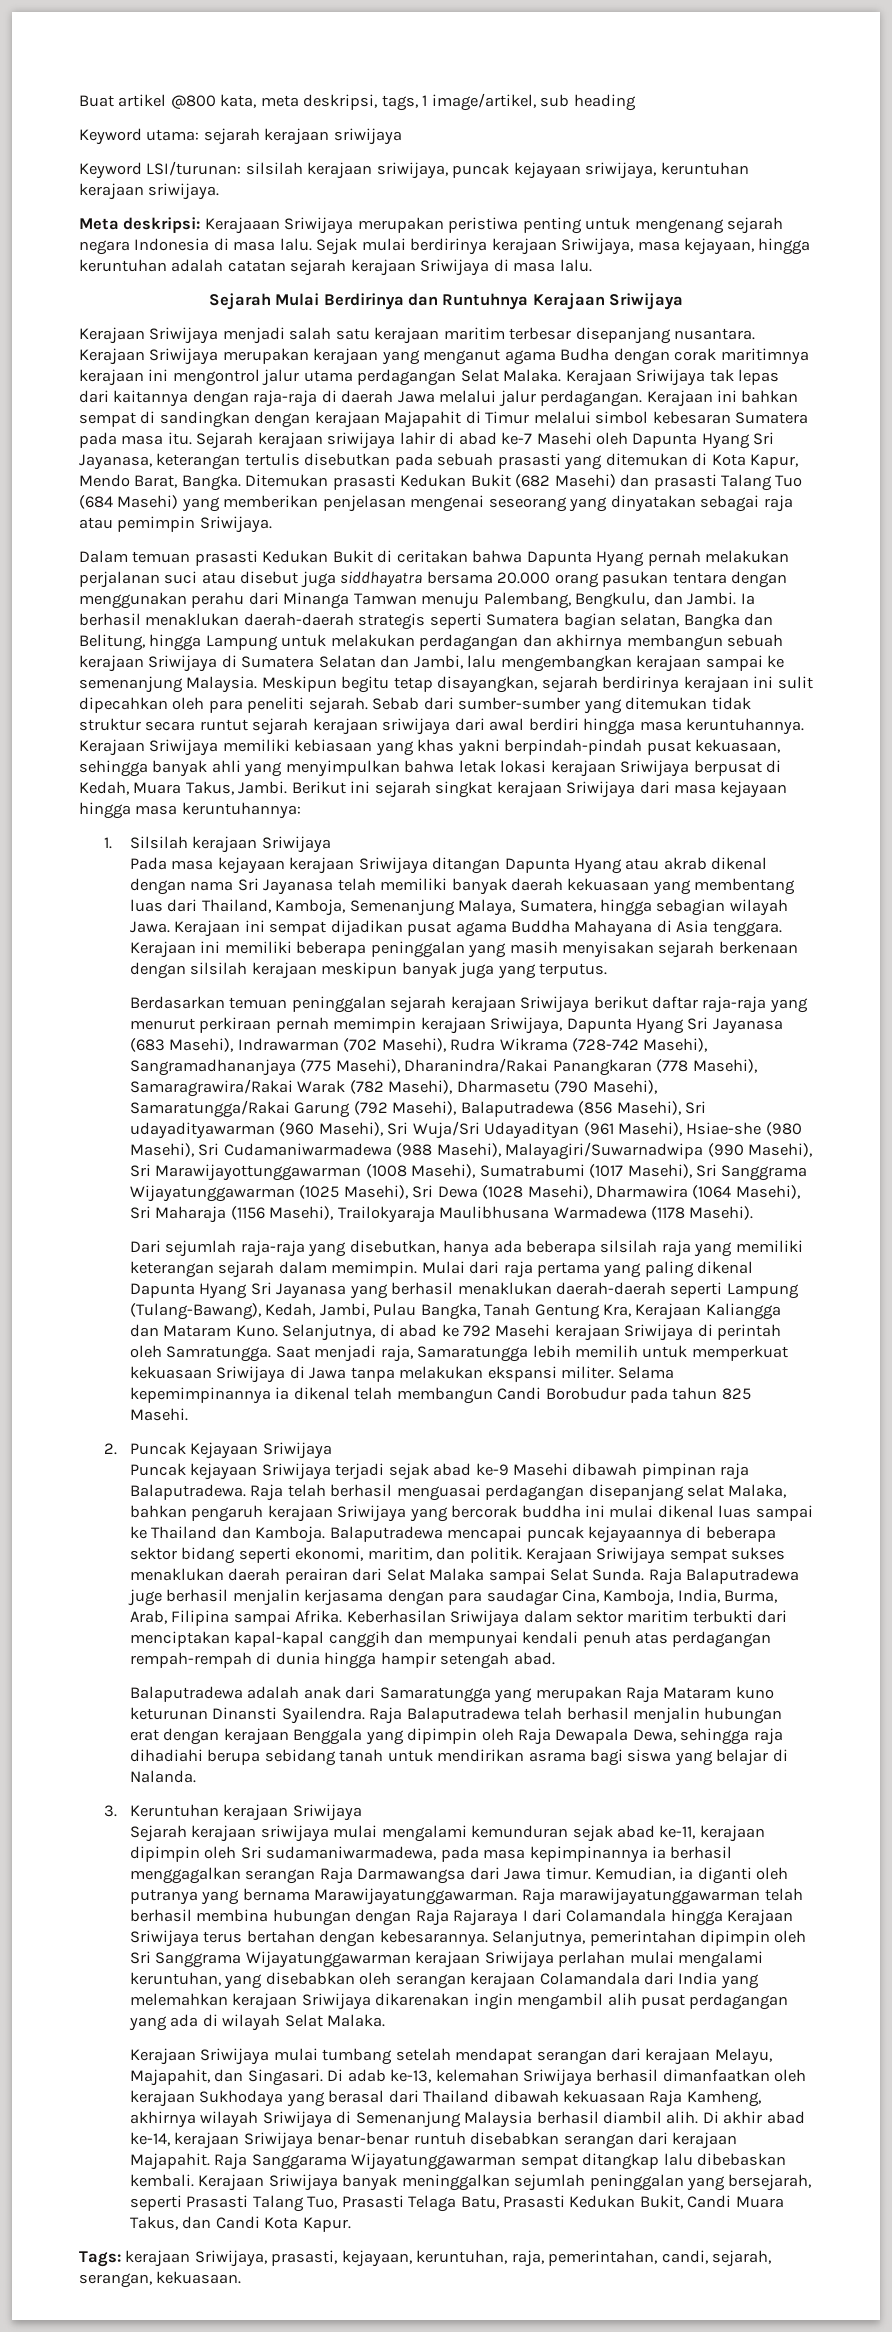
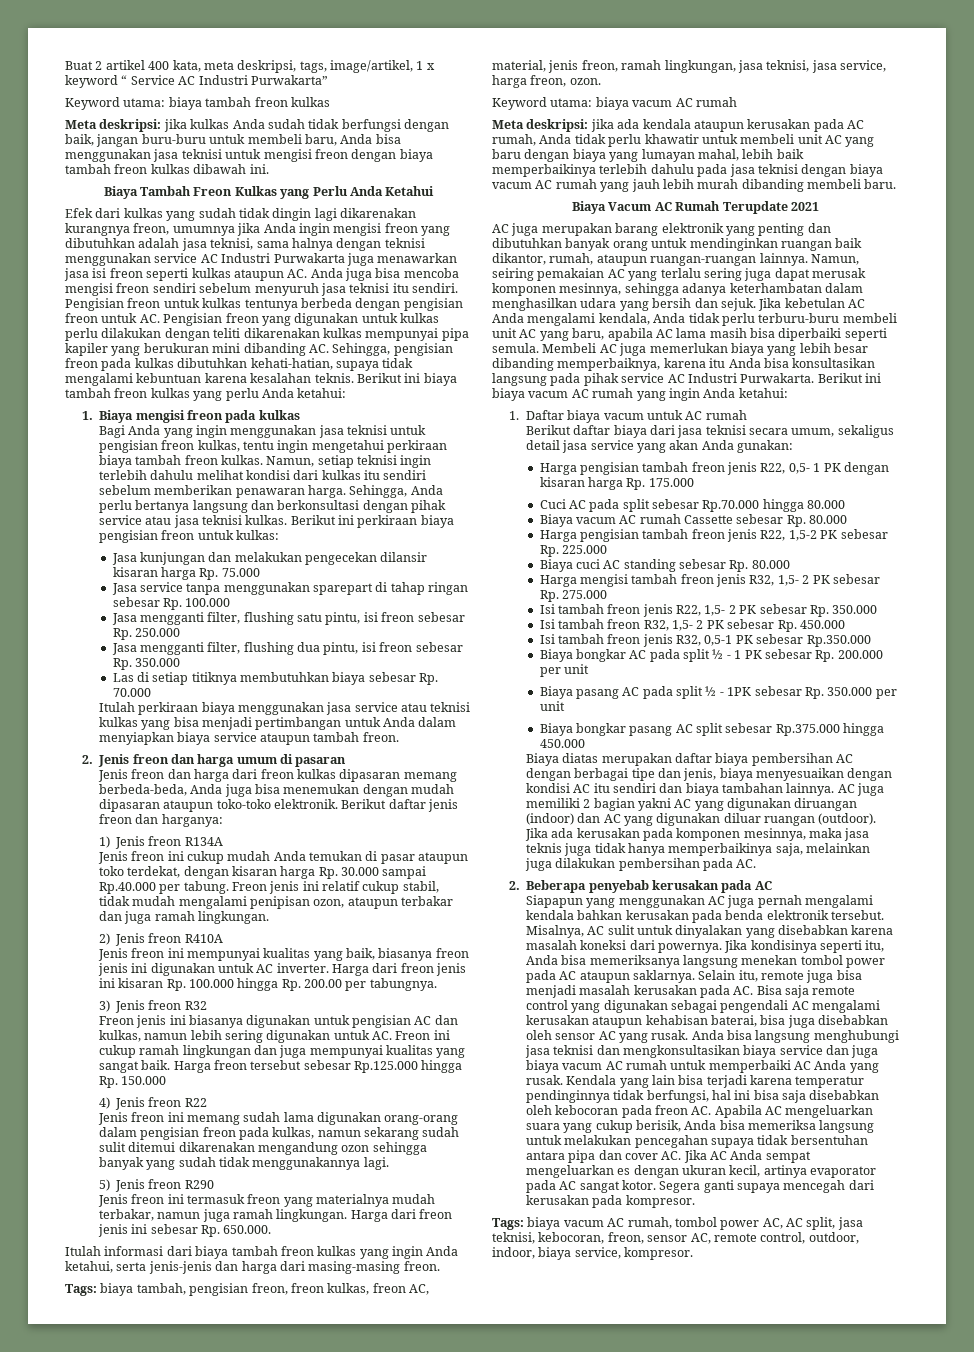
- Buat artikel @800 kata, meta deskripsi, tags, 1 image/artikel, sub heading
- Keyword utama: sejarah kerajaan sriwijaya
- Keyword LSI/turunan: silsilah kerajaan sriwijaya, puncak kejayaan sriwijaya, keruntuhan kerajaan sriwijaya.
- Meta deskripsi: Kerajaaan Sriwijaya merupakan peristiwa penting untuk mengenang sejarah negara Indonesia di masa lalu. Sejak mulai berdirinya kerajaan Sriwijaya, masa kejayaan, hingga keruntuhan adalah catatan sejarah kerajaan Sriwijaya di masa lalu.
- Sejarah Mulai Berdirinya dan Runtuhnya Kerajaan Sriwijaya
- Kerajaan Sriwijaya menjadi salah satu kerajaan maritim terbesar disepanjang nusantara. Kerajaan Sriwijaya merupakan kerajaan yang menganut agama Budha dengan corak maritimnya kerajaan ini mengontrol jalur utama perdagangan Selat Malaka. Kerajaan Sriwijaya tak lepas dari kaitannya dengan raja-raja di daerah Jawa melalui jalur perdagangan. Kerajaan ini bahkan sempat di sandingkan dengan kerajaan Majapahit di Timur melalui simbol kebesaran Sumatera pada masa itu. Sejarah kerajaan sriwijaya lahir di abad ke-7 Masehi oleh Dapunta Hyang Sri Jayanasa, keterangan tertulis disebutkan pada sebuah prasasti yang ditemukan di Kota Kapur, Mendo Barat, Bangka. Ditemukan prasasti Kedukan Bukit (682 Masehi) dan prasasti Talang Tuo (684 Masehi) yang memberikan penjelasan mengenai seseorang yang dinyatakan sebagai raja atau pemimpin Sriwijaya.
- Dalam temuan prasasti Kedukan Bukit di ceritakan bahwa Dapunta Hyang pernah melakukan perjalanan suci atau disebut juga siddhayatra bersama 20.000 orang pasukan tentara dengan menggunakan perahu dari Minanga Tamwan menuju Palembang, Bengkulu, dan Jambi. Ia berhasil menaklukan daerah-daerah strategis seperti Sumatera bagian selatan, Bangka dan Belitung, hingga Lampung untuk melakukan perdagangan dan akhirnya membangun sebuah kerajaan Sriwijaya di Sumatera Selatan dan Jambi, lalu mengembangkan kerajaan sampai ke semenanjung Malaysia. Meskipun begitu tetap disayangkan, sejarah berdirinya kerajaan ini sulit dipecahkan oleh para peneliti sejarah. Sebab dari sumber-sumber yang ditemukan tidak struktur secara runtut sejarah kerajaan sriwijaya dari awal berdiri hingga masa keruntuhannya. Kerajaan Sriwijaya memiliki kebiasaan yang khas yakni berpindah-pindah pusat kekuasaan, sehingga banyak ahli yang menyimpulkan bahwa letak lokasi kerajaan Sriwijaya berpusat di Kedah, Muara Takus, Jambi. Berikut ini sejarah singkat kerajaan Sriwijaya dari masa kejayaan hingga masa keruntuhannya:
- 1. Silsilah kerajaan Sriwijaya
- Pada masa kejayaan kerajaan Sriwijaya ditangan Dapunta Hyang atau akrab dikenal dengan nama Sri Jayanasa telah memiliki banyak daerah kekuasaan yang membentang luas dari Thailand, Kamboja, Semenanjung Malaya, Sumatera, hingga sebagian wilayah Jawa. Kerajaan ini sempat dijadikan pusat agama Buddha Mahayana di Asia tenggara. Kerajaan ini memiliki beberapa peninggalan yang masih menyisakan sejarah berkenaan dengan silsilah kerajaan meskipun banyak juga yang terputus.
- Berdasarkan temuan peninggalan sejarah kerajaan Sriwijaya berikut daftar raja-raja yang menurut perkiraan pernah memimpin kerajaan Sriwijaya, Dapunta Hyang Sri Jayanasa (683 Masehi), Indrawarman (702 Masehi), Rudra Wikrama (728-742 Masehi), Sangramadhananjaya (775 Masehi), Dharanindra/Rakai Panangkaran (778 Masehi), Samaragrawira/Rakai Warak (782 Masehi), Dharmasetu (790 Masehi), Samaratungga/Rakai Garung (792 Masehi), Balaputradewa (856 Masehi), Sri udayadityawarman (960 Masehi), Sri Wuja/Sri Udayadityan (961 Masehi), Hsiae-she (980 Masehi), Sri Cudamaniwarmadewa (988 Masehi), Malayagiri/Suwarnadwipa (990 Masehi), Sri Marawijayottunggawarman (1008 Masehi), Sumatrabumi (1017 Masehi), Sri Sanggrama Wijayatunggawarman (1025 Masehi), Sri Dewa (1028 Masehi), Dharmawira (1064 Masehi), Sri Maharaja (1156 Masehi), Trailokyaraja Maulibhusana Warmadewa (1178 Masehi).
- Dari sejumlah raja-raja yang disebutkan, hanya ada beberapa silsilah raja yang memiliki keterangan sejarah dalam memimpin. Mulai dari raja pertama yang paling dikenal Dapunta Hyang Sri Jayanasa yang berhasil menaklukan daerah-daerah seperti Lampung (Tulang-Bawang), Kedah, Jambi, Pulau Bangka, Tanah Gentung Kra, Kerajaan Kaliangga dan Mataram Kuno. Selanjutnya, di abad ke 792 Masehi kerajaan Sriwijaya di perintah oleh Samratungga. Saat menjadi raja, Samaratungga lebih memilih untuk memperkuat kekuasaan Sriwijaya di Jawa tanpa melakukan ekspansi militer. Selama kepemimpinannya ia dikenal telah membangun Candi Borobudur pada tahun 825 Masehi.
- 2. Puncak Kejayaan Sriwijaya
- Puncak kejayaan Sriwijaya terjadi sejak abad ke-9 Masehi dibawah pimpinan raja Balaputradewa. Raja telah berhasil menguasai perdagangan disepanjang selat Malaka, bahkan pengaruh kerajaan Sriwijaya yang bercorak buddha ini mulai dikenal luas sampai ke Thailand dan Kamboja. Balaputradewa mencapai puncak kejayaannya di beberapa sektor bidang seperti ekonomi, maritim, dan politik. Kerajaan Sriwijaya sempat sukses menaklukan daerah perairan dari Selat Malaka sampai Selat Sunda. Raja Balaputradewa juge berhasil menjalin kerjasama dengan para saudagar Cina, Kamboja, India, Burma, Arab, Filipina sampai Afrika. Keberhasilan Sriwijaya dalam sektor maritim terbukti dari menciptakan kapal-kapal canggih dan mempunyai kendali penuh atas perdagangan rempah-rempah di dunia hingga hampir setengah abad.
- Balaputradewa adalah anak dari Samaratungga yang merupakan Raja Mataram kuno keturunan Dinansti Syailendra. Raja Balaputradewa telah berhasil menjalin hubungan erat dengan kerajaan Benggala yang dipimpin oleh Raja Dewapala Dewa, sehingga raja dihadiahi berupa sebidang tanah untuk mendirikan asrama bagi siswa yang belajar di Nalanda.
- 3. Keruntuhan kerajaan Sriwijaya
- Sejarah kerajaan sriwijaya mulai mengalami kemunduran sejak abad ke-11, kerajaan dipimpin oleh Sri sudamaniwarmadewa, pada masa kepimpinannya ia berhasil menggagalkan serangan Raja Darmawangsa dari Jawa timur. Kemudian, ia diganti oleh putranya yang bernama Marawijayatunggawarman. Raja marawijayatunggawarman telah berhasil membina hubungan dengan Raja Rajaraya I dari Colamandala hingga Kerajaan Sriwijaya terus bertahan dengan kebesarannya. Selanjutnya, pemerintahan dipimpin oleh Sri Sanggrama Wijayatunggawarman kerajaan Sriwijaya perlahan mulai mengalami keruntuhan, yang disebabkan oleh serangan kerajaan Colamandala dari India yang melemahkan kerajaan Sriwijaya dikarenakan ingin mengambil alih pusat perdagangan yang ada di wilayah Selat Malaka.
- Kerajaan Sriwijaya mulai tumbang setelah mendapat serangan dari kerajaan Melayu, Majapahit, dan Singasari. Di adab ke-13, kelemahan Sriwijaya berhasil dimanfaatkan oleh kerajaan Sukhodaya yang berasal dari Thailand dibawah kekuasaan Raja Kamheng, akhirnya wilayah Sriwijaya di Semenanjung Malaysia berhasil diambil alih. Di akhir abad ke-14, kerajaan Sriwijaya benar-benar runtuh disebabkan serangan dari kerajaan Majapahit. Raja Sanggarama Wijayatunggawarman sempat ditangkap lalu dibebaskan kembali. Kerajaan Sriwijaya banyak meninggalkan sejumlah peninggalan yang bersejarah, seperti Prasasti Talang Tuo, Prasasti Telaga Batu, Prasasti Kedukan Bukit, Candi Muara Takus, dan Candi Kota Kapur.
- Tags: kerajaan Sriwijaya, prasasti, kejayaan, keruntuhan, raja, pemerintahan, candi, sejarah, serangan, kekuasaan.
+ Buat 2 artikel 400 kata, meta deskripsi, tags, image/artikel, 1 x keyword “ Service AC Industri Purwakarta”
+ Keyword utama: biaya tambah freon kulkas
+ Meta deskripsi: jika kulkas Anda sudah tidak berfungsi dengan baik, jangan buru-buru untuk membeli baru, Anda bisa menggunakan jasa teknisi untuk mengisi freon dengan biaya tambah freon kulkas dibawah ini.
+ Biaya Tambah Freon Kulkas yang Perlu Anda Ketahui
+ Efek dari kulkas yang sudah tidak dingin lagi dikarenakan kurangnya freon, umumnya jika Anda ingin mengisi freon yang dibutuhkan adalah jasa teknisi, sama halnya dengan teknisi menggunakan service AC Industri Purwakarta juga menawarkan jasa isi freon seperti kulkas ataupun AC. Anda juga bisa mencoba mengisi freon sendiri sebelum menyuruh jasa teknisi itu sendiri. Pengisian freon untuk kulkas tentunya berbeda dengan pengisian freon untuk AC. Pengisian freon yang digunakan untuk kulkas perlu dilakukan dengan teliti dikarenakan kulkas mempunyai pipa kapiler yang berukuran mini dibanding AC. Sehingga, pengisian freon pada kulkas dibutuhkan kehati-hatian, supaya tidak mengalami kebuntuan karena kesalahan teknis. Berikut ini biaya tambah freon kulkas yang perlu Anda ketahui:
+ 1. Biaya mengisi freon pada kulkas
+ Bagi Anda yang ingin menggunakan jasa teknisi untuk pengisian freon kulkas, tentu ingin mengetahui perkiraan biaya tambah freon kulkas. Namun, setiap teknisi ingin terlebih dahulu melihat kondisi dari kulkas itu sendiri sebelum memberikan penawaran harga. Sehingga, Anda perlu bertanya langsung dan berkonsultasi dengan pihak service atau jasa teknisi kulkas. Berikut ini perkiraan biaya pengisian freon untuk kulkas:
+ Jasa kunjungan dan melakukan pengecekan dilansir kisaran harga Rp. 75.000
+ Jasa service tanpa menggunakan sparepart di tahap ringan sebesar Rp. 100.000
+ Jasa mengganti filter, flushing satu pintu, isi freon sebesar Rp. 250.000
+ Jasa mengganti filter, flushing dua pintu, isi freon sebesar Rp. 350.000
+ Las di setiap titiknya membutuhkan biaya sebesar Rp. 70.000
+ Itulah perkiraan biaya menggunakan jasa service atau teknisi kulkas yang bisa menjadi pertimbangan untuk Anda dalam menyiapkan biaya service ataupun tambah freon.
+ 2. Jenis freon dan harga umum di pasaran
+ Jenis freon dan harga dari freon kulkas dipasaran memang berbeda-beda, Anda juga bisa menemukan dengan mudah dipasaran ataupun toko-toko elektronik. Berikut daftar jenis freon dan harganya:
+ 1) Jenis freon R134A
+ Jenis freon ini cukup mudah Anda temukan di pasar ataupun toko terdekat, dengan kisaran harga Rp. 30.000 sampai Rp.40.000 per tabung. Freon jenis ini relatif cukup stabil, tidak mudah mengalami penipisan ozon, ataupun terbakar dan juga ramah lingkungan.
+ 2) Jenis freon R410A
+ Jenis freon ini mempunyai kualitas yang baik, biasanya freon jenis ini digunakan untuk AC inverter. Harga dari freon jenis ini kisaran Rp. 100.000 hingga Rp. 200.00 per tabungnya.
+ 3) Jenis freon R32
+ Freon jenis ini biasanya digunakan untuk pengisian AC dan kulkas, namun lebih sering digunakan untuk AC. Freon ini cukup ramah lingkungan dan juga mempunyai kualitas yang sangat baik. Harga freon tersebut sebesar Rp.125.000 hingga Rp. 150.000
+ 4) Jenis freon R22
+ Jenis freon ini memang sudah lama digunakan orang-orang dalam pengisian freon pada kulkas, namun sekarang sudah sulit ditemui dikarenakan mengandung ozon sehingga banyak yang sudah tidak menggunakannya lagi.
+ 5) Jenis freon R290
+ Jenis freon ini termasuk freon yang materialnya mudah terbakar, namun juga ramah lingkungan. Harga dari freon jenis ini sebesar Rp. 650.000.
+ Itulah informasi dari biaya tambah freon kulkas yang ingin Anda ketahui, serta jenis-jenis dan harga dari masing-masing freon.
+ Tags: biaya tambah, pengisian freon, freon kulkas, freon AC, material, jenis freon, ramah lingkungan, jasa teknisi, jasa service, harga freon, ozon.
+ Keyword utama: biaya vacum AC rumah
+ Meta deskripsi: jika ada kendala ataupun kerusakan pada AC rumah, Anda tidak perlu khawatir untuk membeli unit AC yang baru dengan biaya yang lumayan mahal, lebih baik memperbaikinya terlebih dahulu pada jasa teknisi dengan biaya vacum AC rumah yang jauh lebih murah dibanding membeli baru.
+ Biaya Vacum AC Rumah Terupdate 2021
+ AC juga merupakan barang elektronik yang penting dan dibutuhkan banyak orang untuk mendinginkan ruangan baik dikantor, rumah, ataupun ruangan-ruangan lainnya. Namun, seiring pemakaian AC yang terlalu sering juga dapat merusak komponen mesinnya, sehingga adanya keterhambatan dalam menghasilkan udara yang bersih dan sejuk. Jika kebetulan AC Anda mengalami kendala, Anda tidak perlu terburu-buru membeli unit AC yang baru, apabila AC lama masih bisa diperbaiki seperti semula. Membeli AC juga memerlukan biaya yang lebih besar dibanding memperbaiknya, karena itu Anda bisa konsultasikan langsung pada pihak service AC Industri Purwakarta. Berikut ini biaya vacum AC rumah yang ingin Anda ketahui:
+ 1. Daftar biaya vacum untuk AC rumah
+ Berikut daftar biaya dari jasa teknisi secara umum, sekaligus detail jasa service yang akan Anda gunakan:
+ Harga pengisian tambah freon jenis R22, 0,5- 1 PK dengan kisaran harga Rp. 175.000
+ Cuci AC pada split sebesar Rp.70.000 hingga 80.000
+ Biaya vacum AC rumah Cassette sebesar Rp. 80.000
+ Harga pengisian tambah freon jenis R22, 1,5-2 PK sebesar Rp. 225.000
+ Biaya cuci AC standing sebesar Rp. 80.000
+ Harga mengisi tambah freon jenis R32, 1,5- 2 PK sebesar Rp. 275.000
+ Isi tambah freon jenis R22, 1,5- 2 PK sebesar Rp. 350.000
+ Isi tambah freon R32, 1,5- 2 PK sebesar Rp. 450.000
+ Isi tambah freon jenis R32, 0,5-1 PK sebesar Rp.350.000
+ Biaya bongkar AC pada split ½ - 1 PK sebesar Rp. 200.000 per unit
+ Biaya pasang AC pada split ½ - 1PK sebesar Rp. 350.000 per unit
+ Biaya bongkar pasang AC split sebesar Rp.375.000 hingga 450.000
+ Biaya diatas merupakan daftar biaya pembersihan AC dengan berbagai tipe dan jenis, biaya menyesuaikan dengan kondisi AC itu sendiri dan biaya tambahan lainnya. AC juga memiliki 2 bagian yakni AC yang digunakan diruangan (indoor) dan AC yang digunakan diluar ruangan (outdoor). Jika ada kerusakan pada komponen mesinnya, maka jasa teknis juga tidak hanya memperbaikinya saja, melainkan juga dilakukan pembersihan pada AC.
+ 2. Beberapa penyebab kerusakan pada AC
+ Siapapun yang menggunakan AC juga pernah mengalami kendala bahkan kerusakan pada benda elektronik tersebut. Misalnya, AC sulit untuk dinyalakan yang disebabkan karena masalah koneksi dari powernya. Jika kondisinya seperti itu, Anda bisa memeriksanya langsung menekan tombol power pada AC ataupun saklarnya. Selain itu, remote juga bisa menjadi masalah kerusakan pada AC. Bisa saja remote control yang digunakan sebagai pengendali AC mengalami kerusakan ataupun kehabisan baterai, bisa juga disebabkan oleh sensor AC yang rusak. Anda bisa langsung menghubungi jasa teknisi dan mengkonsultasikan biaya service dan juga biaya vacum AC rumah untuk memperbaiki AC Anda yang rusak. Kendala yang lain bisa terjadi karena temperatur pendinginnya tidak berfungsi, hal ini bisa saja disebabkan oleh kebocoran pada freon AC. Apabila AC mengeluarkan suara yang cukup berisik, Anda bisa memeriksa langsung untuk melakukan pencegahan supaya tidak bersentuhan antara pipa dan cover AC. Jika AC Anda sempat mengeluarkan es dengan ukuran kecil, artinya evaporator pada AC sangat kotor. Segera ganti supaya mencegah dari kerusakan pada kompresor.
+ Tags: biaya vacum AC rumah, tombol power AC, AC split, jasa teknisi, kebocoran, freon, sensor AC, remote control, outdoor, indoor, biaya service, kompresor.

